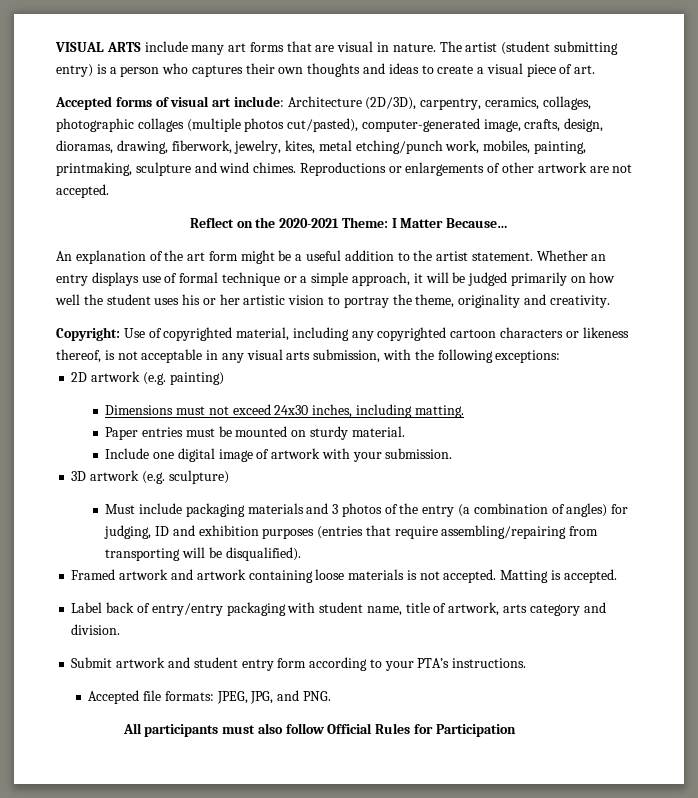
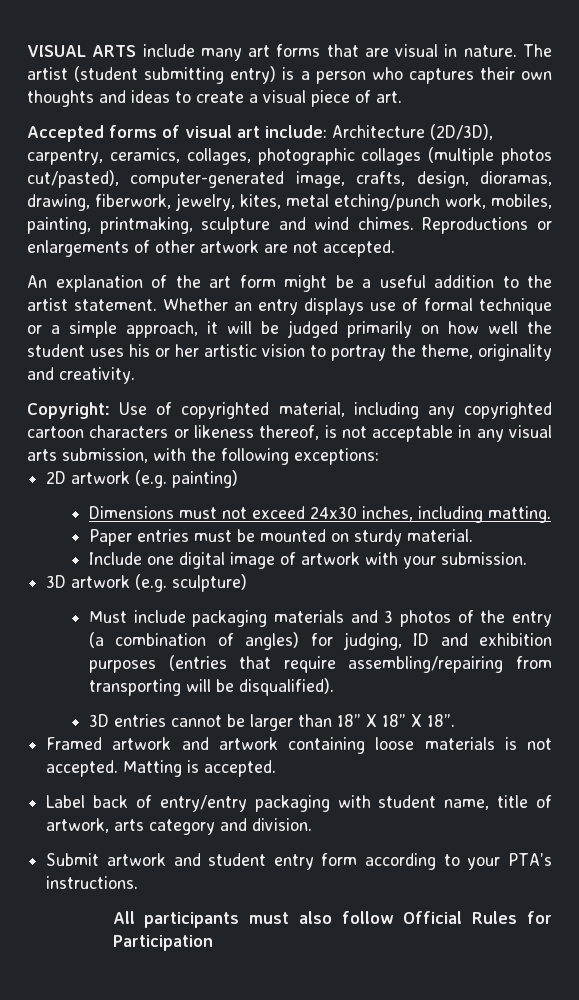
- Reflect on the 2020-2021 Theme: I Matter Because…
+ 3D entries cannot be larger than 18” X 18” X 18”.
- Accepted file formats: JPEG, JPG, and PNG.

